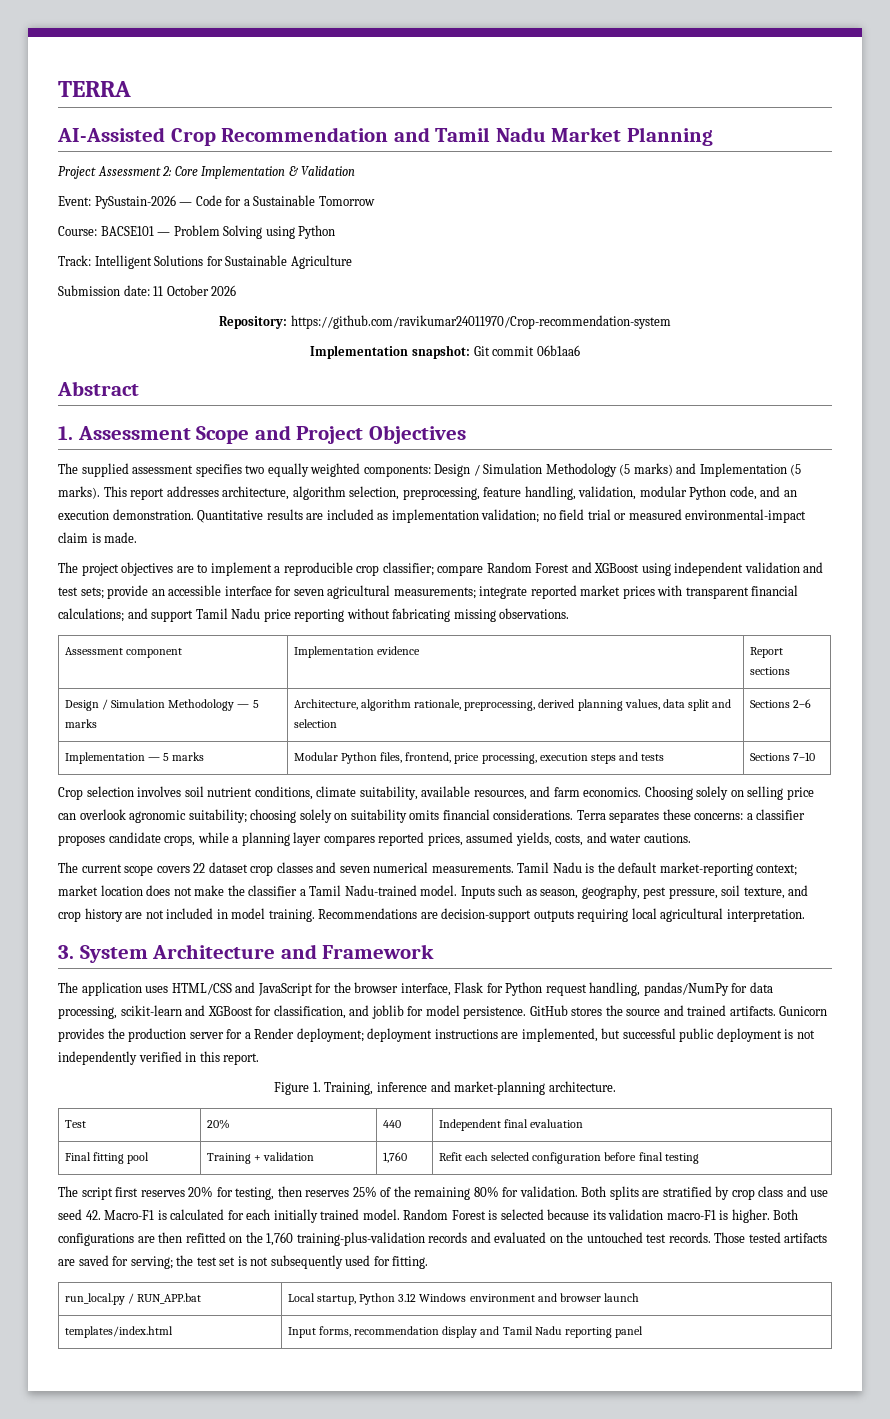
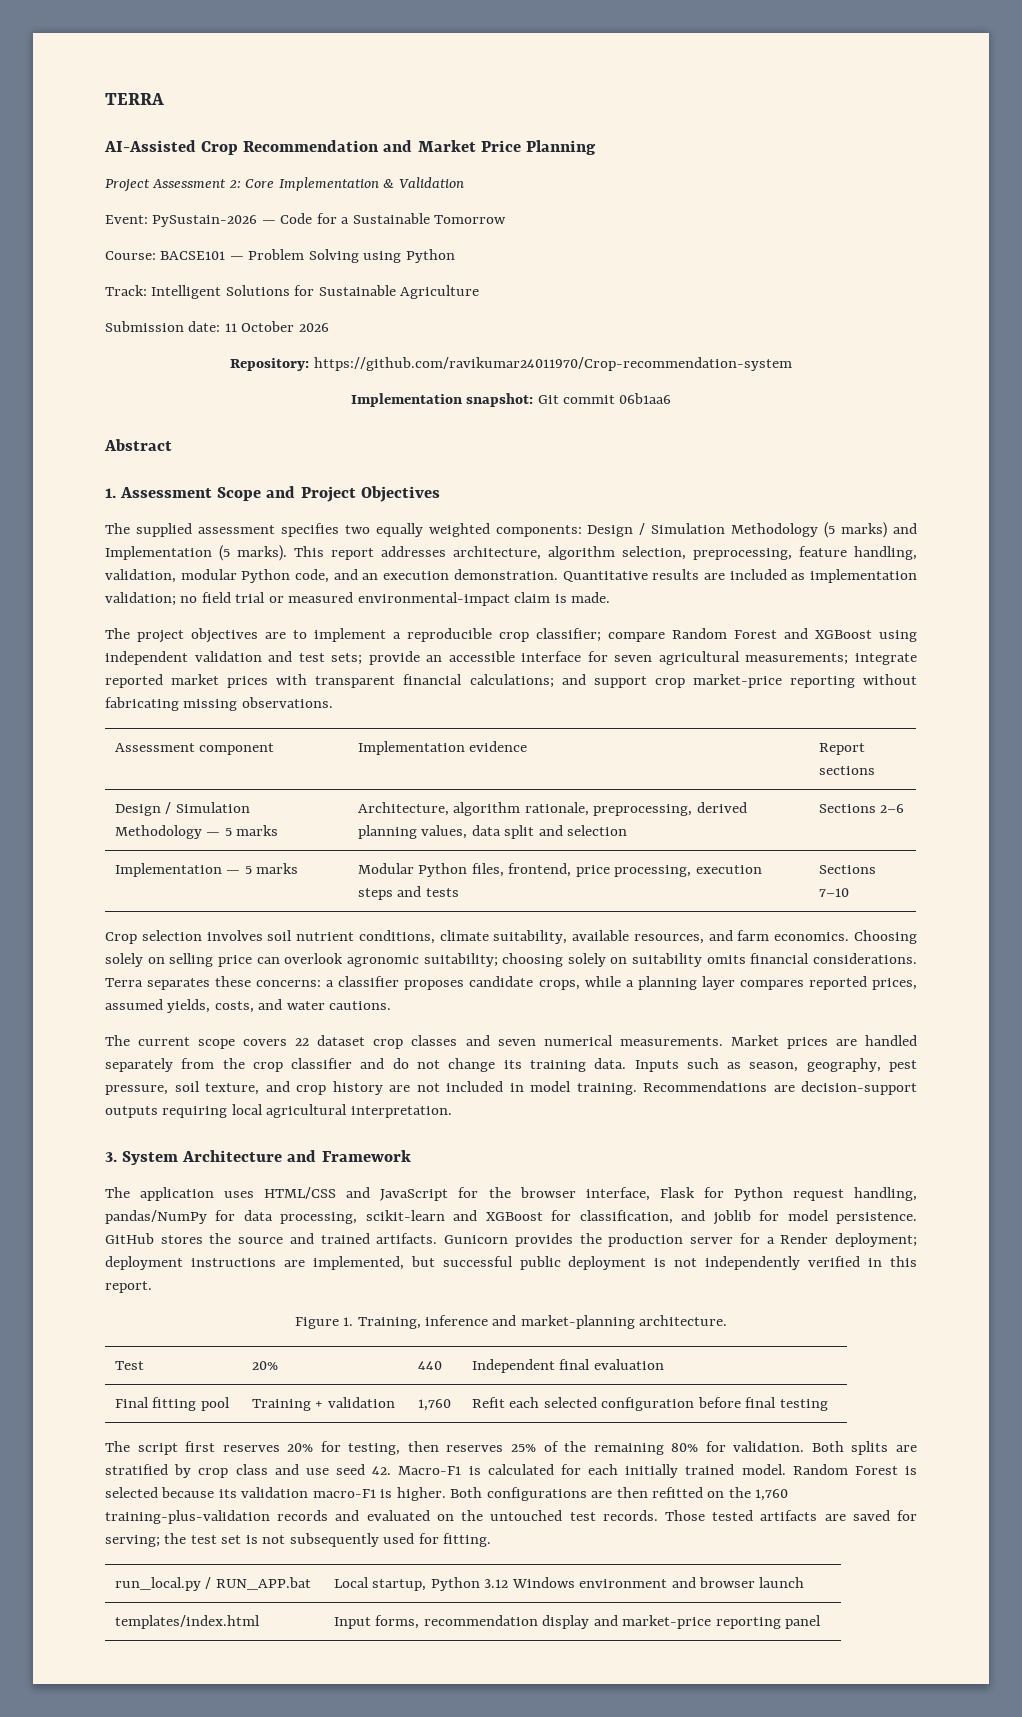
- AI-Assisted Crop Recommendation and Tamil Nadu Market Planning
+ AI-Assisted Crop Recommendation and Market Price Planning
- The project objectives are to implement a reproducible crop classifier; compare Random Forest and XGBoost using independent validation and test sets; provide an accessible interface for seven agricultural measurements; integrate reported market prices with transparent financial calculations; and support Tamil Nadu price reporting without fabricating missing observations.
+ The project objectives are to implement a reproducible crop classifier; compare Random Forest and XGBoost using independent validation and test sets; provide an accessible interface for seven agricultural measurements; integrate reported market prices with transparent financial calculations; and support crop market-price reporting without fabricating missing observations.
- Tamil Nadu is the default market-reporting context; market location does not make the classifier a Tamil Nadu-trained model.
+ Market prices are handled separately from the crop classifier and do not change its training data.
- templates/index.html | Input forms, recommendation display and Tamil Nadu reporting panel
+ templates/index.html | Input forms, recommendation display and market-price reporting panel

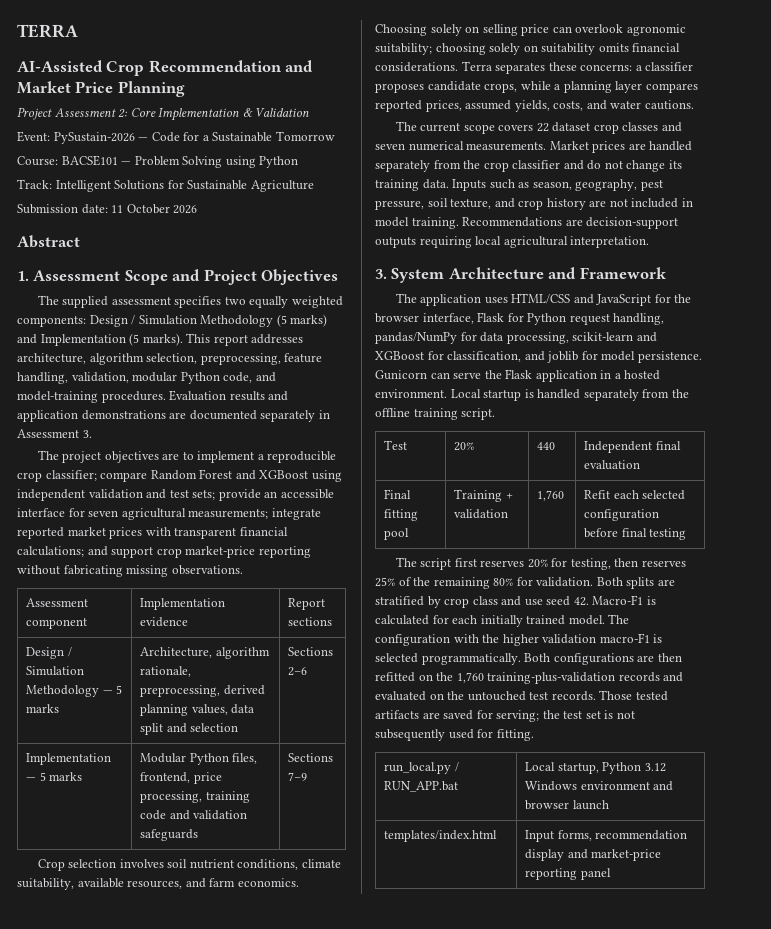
- Repository: https://github.com/ravikumar24011970/Crop-recommendation-system
- Implementation snapshot: Git commit 06b1aa6
- This report addresses architecture, algorithm selection, preprocessing, feature handling, validation, modular Python code, and an execution demonstration. Quantitative results are included as implementation validation; no field trial or measured environmental-impact claim is made.
+ This report addresses architecture, algorithm selection, preprocessing, feature handling, validation, modular Python code, and model-training procedures. Evaluation results and application demonstrations are documented separately in Assessment 3.
- Implementation — 5 marks | Modular Python files, frontend, price processing, execution steps and tests | Sections 7–10
+ Implementation — 5 marks | Modular Python files, frontend, price processing, training code and validation safeguards | Sections 7–9
- GitHub stores the source and trained artifacts. Gunicorn provides the production server for a Render deployment; deployment instructions are implemented, but successful public deployment is not independently verified in this report.
- Figure 1. Training, inference and market-planning architecture.
+ Gunicorn can serve the Flask application in a hosted environment. Local startup is handled separately from the offline training script.
- Random Forest is selected because its validation macro-F1 is higher.
+ The configuration with the higher validation macro-F1 is selected programmatically.

